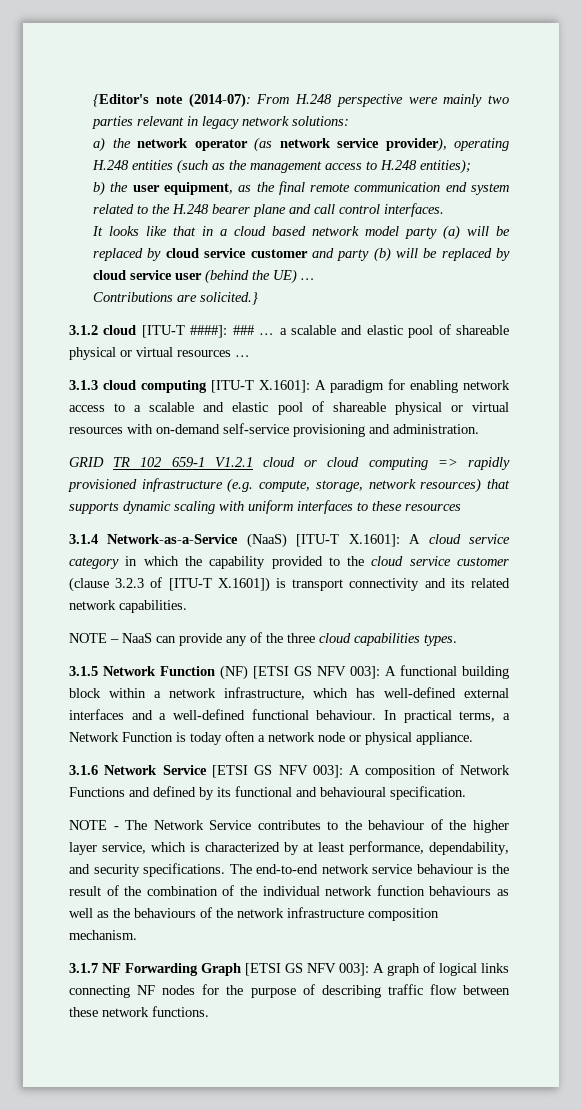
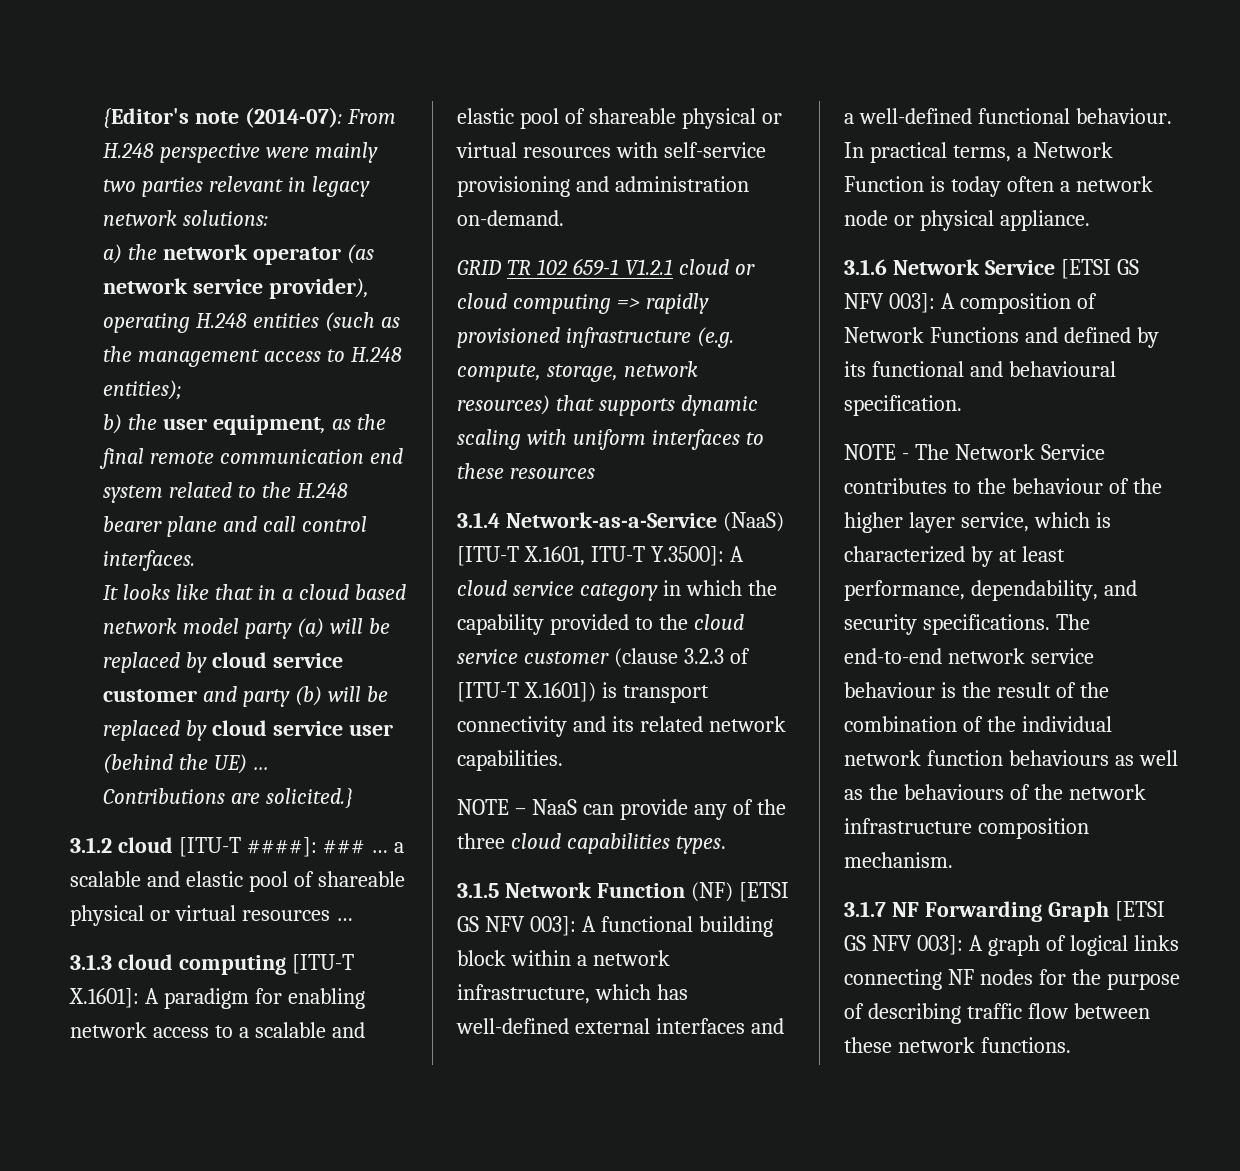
- 3.1.3 cloud computing [ITU-T X.1601]: A paradigm for enabling network access to a scalable and elastic pool of shareable physical or virtual resources with on-demand self-service provisioning and administration.
+ 3.1.3 cloud computing [ITU-T X.1601]: A paradigm for enabling network access to a scalable and elastic pool of shareable physical or virtual resources with self-service provisioning and administration on-demand.
- 3.1.4 Network-as-a-Service (NaaS) [ITU-T X.1601]: A cloud service category in which the capability provided to the cloud service customer (clause 3.2.3 of [ITU-T X.1601]) is transport connectivity and its related network capabilities.
+ 3.1.4 Network-as-a-Service (NaaS) [ITU-T X.1601, ITU-T Y.3500]: A cloud service category in which the capability provided to the cloud service customer (clause 3.2.3 of [ITU-T X.1601]) is transport connectivity and its related network capabilities.

